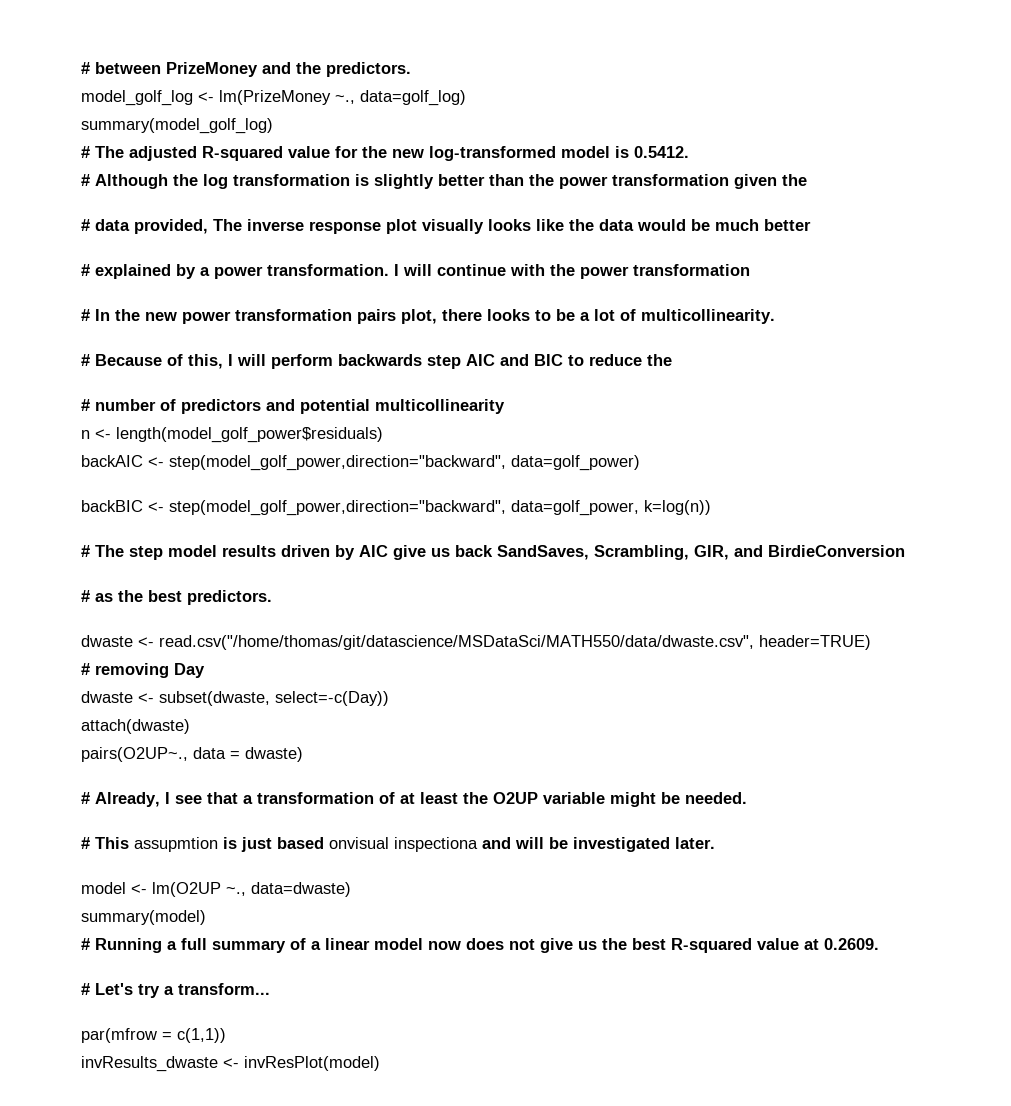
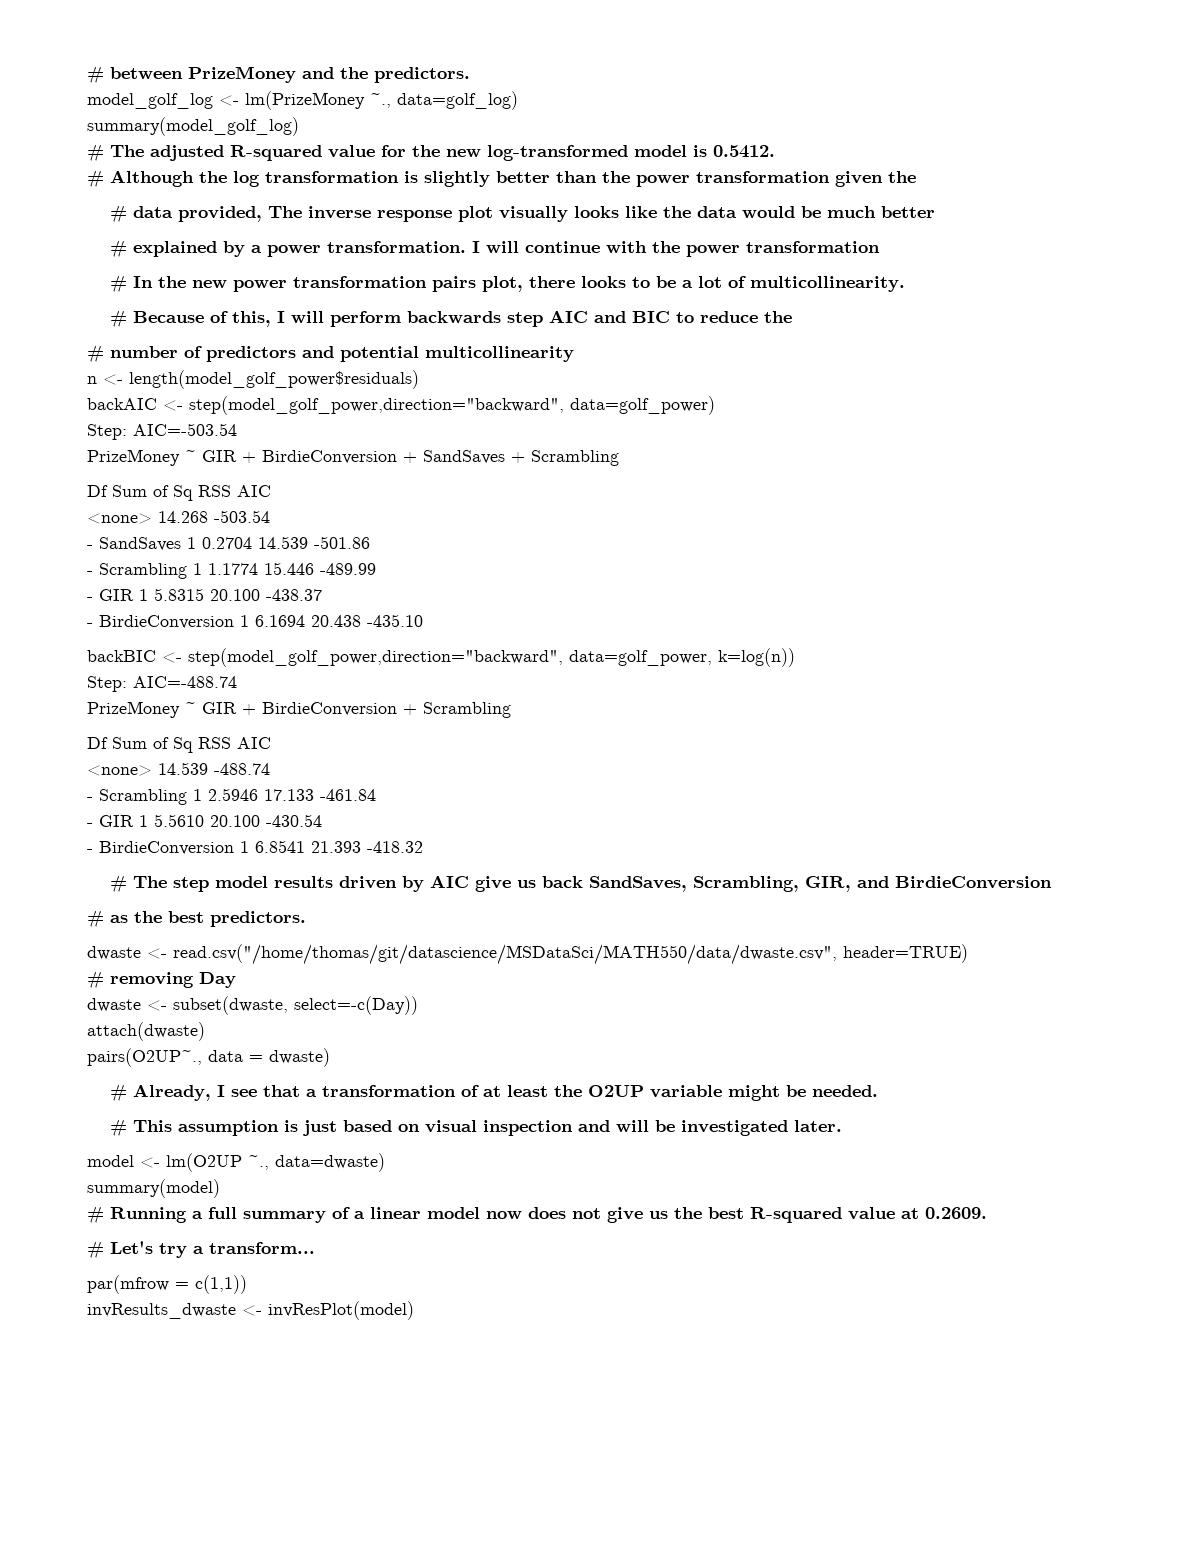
+ Step: AIC=-503.54
+ PrizeMoney ~ GIR + BirdieConversion + SandSaves + Scrambling
+ Df Sum of Sq RSS AIC
+ <none> 14.268 -503.54
+ - SandSaves 1 0.2704 14.539 -501.86
+ - Scrambling 1 1.1774 15.446 -489.99
+ - GIR 1 5.8315 20.100 -438.37
+ - BirdieConversion 1 6.1694 20.438 -435.10
+ Step: AIC=-488.74
+ PrizeMoney ~ GIR + BirdieConversion + Scrambling
+ Df Sum of Sq RSS AIC
+ <none> 14.539 -488.74
+ - Scrambling 1 2.5946 17.133 -461.84
+ - GIR 1 5.5610 20.100 -430.54
+ - BirdieConversion 1 6.8541 21.393 -418.32
- # This assupmtion is just based onvisual inspectiona and will be investigated later.
+ # This assumption is just based on visual inspection and will be investigated later.

